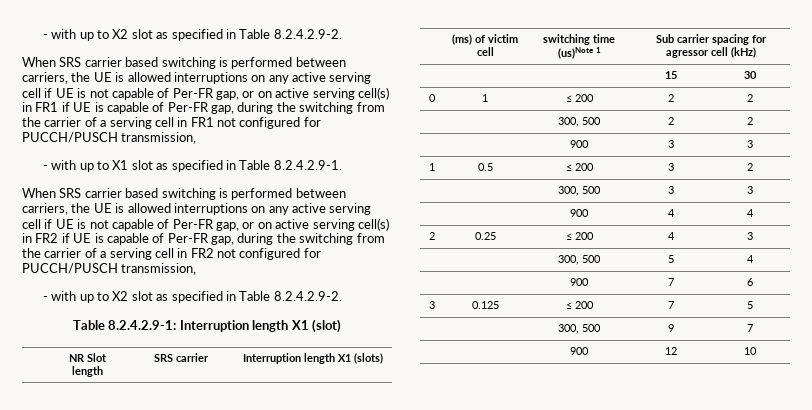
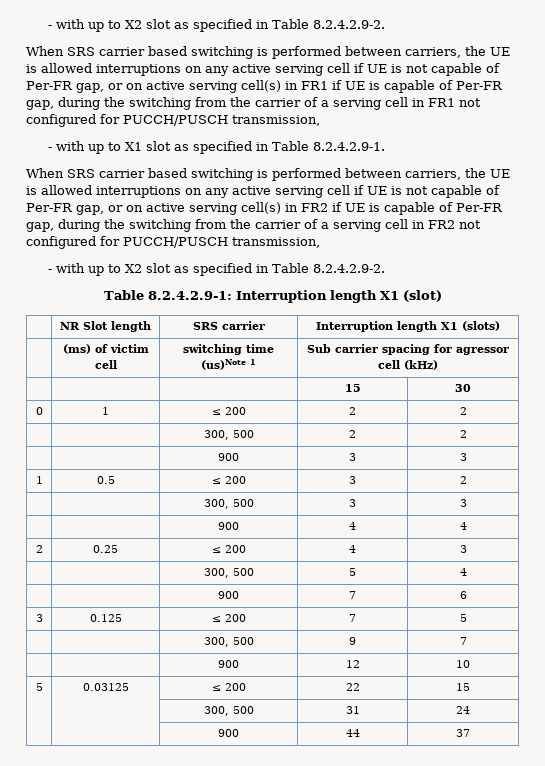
+ 5 | 0.03125 | ≤ 200 | 22 | 15
+ | | 300, 500 | 31 | 24
+ | | 900 | 44 | 37

